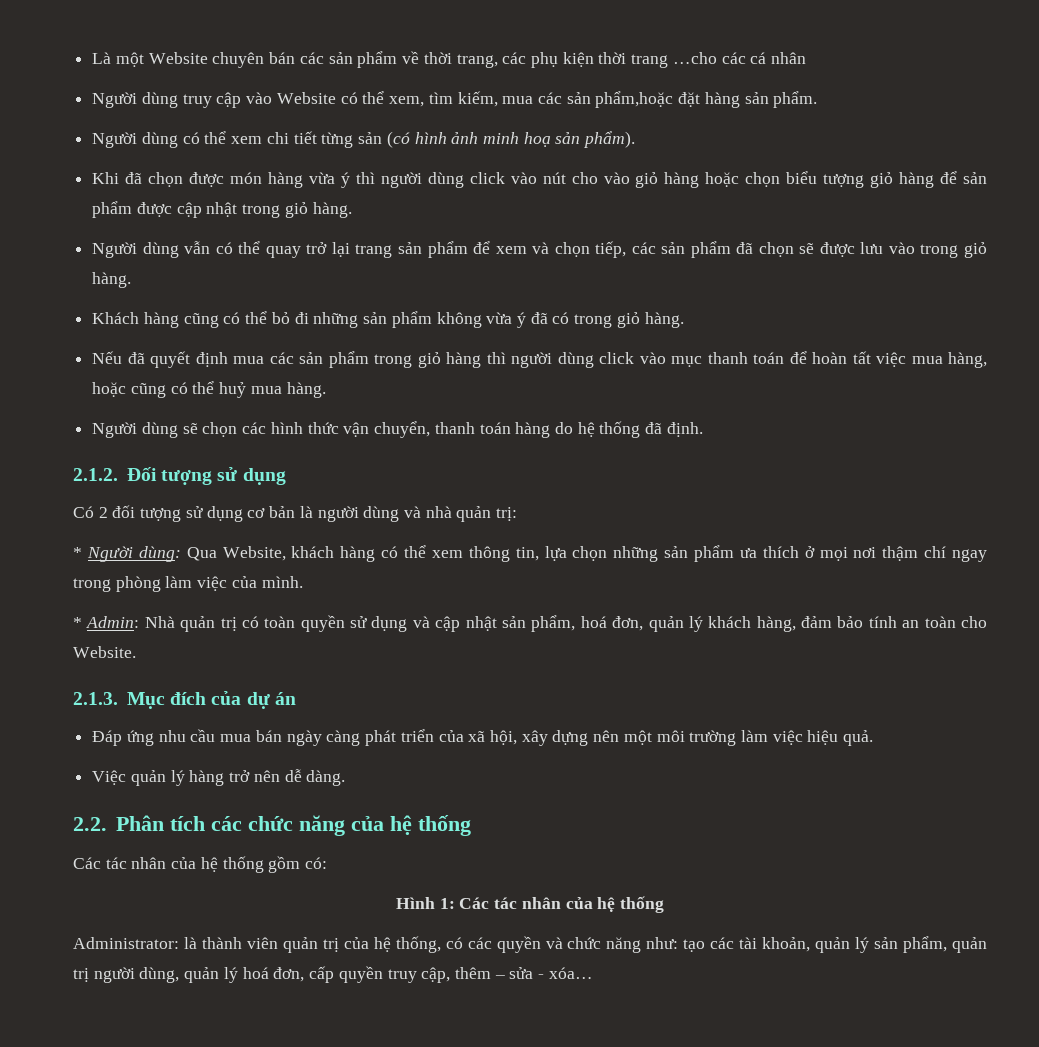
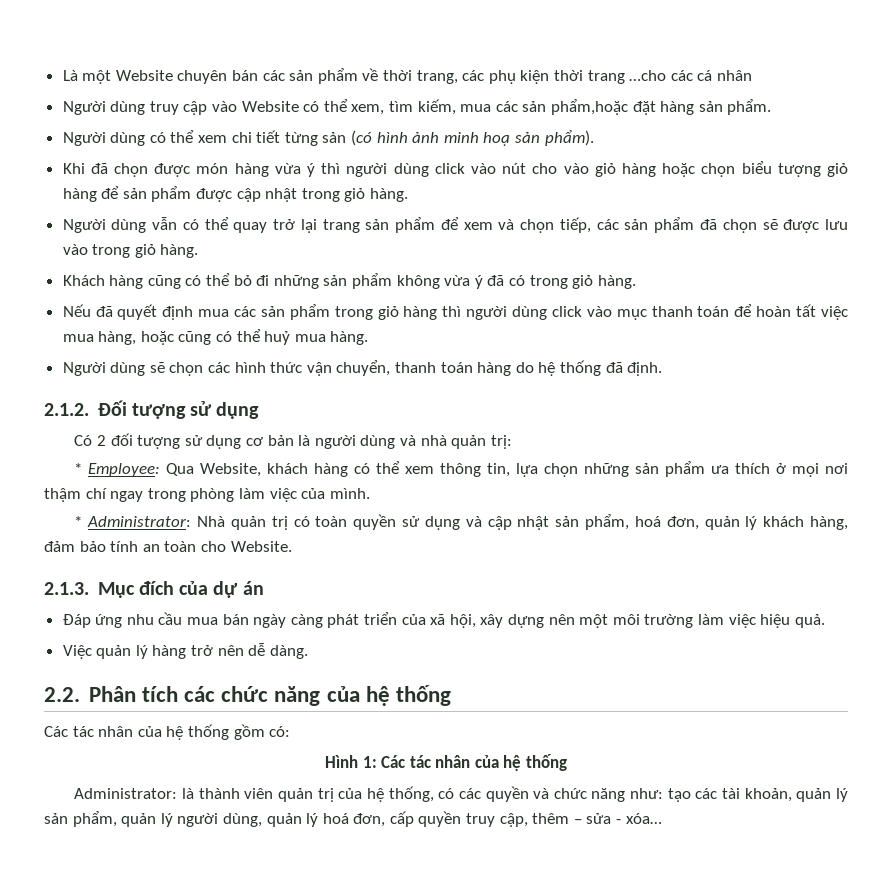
- * Người dùng: Qua Website, khách hàng có thể xem thông tin, lựa chọn những sản phẩm ưa thích ở mọi nơi thậm chí ngay trong phòng làm việc của mình.
+ * Employee: Qua Website, khách hàng có thể xem thông tin, lựa chọn những sản phẩm ưa thích ở mọi nơi thậm chí ngay trong phòng làm việc của mình.
- * Admin: Nhà quản trị có toàn quyền sử dụng và cập nhật sản phẩm, hoá đơn, quản lý khách hàng, đảm bảo tính an toàn cho Website.
+ * Administrator: Nhà quản trị có toàn quyền sử dụng và cập nhật sản phẩm, hoá đơn, quản lý khách hàng, đảm bảo tính an toàn cho Website.
- Administrator: là thành viên quản trị của hệ thống, có các quyền và chức năng như: tạo các tài khoản, quản lý sản phẩm, quản trị người dùng, quản lý hoá đơn, cấp quyền truy cập, thêm – sửa - xóa…
+ Administrator: là thành viên quản trị của hệ thống, có các quyền và chức năng như: tạo các tài khoản, quản lý sản phẩm, quản lý người dùng, quản lý hoá đơn, cấp quyền truy cập, thêm – sửa - xóa…

